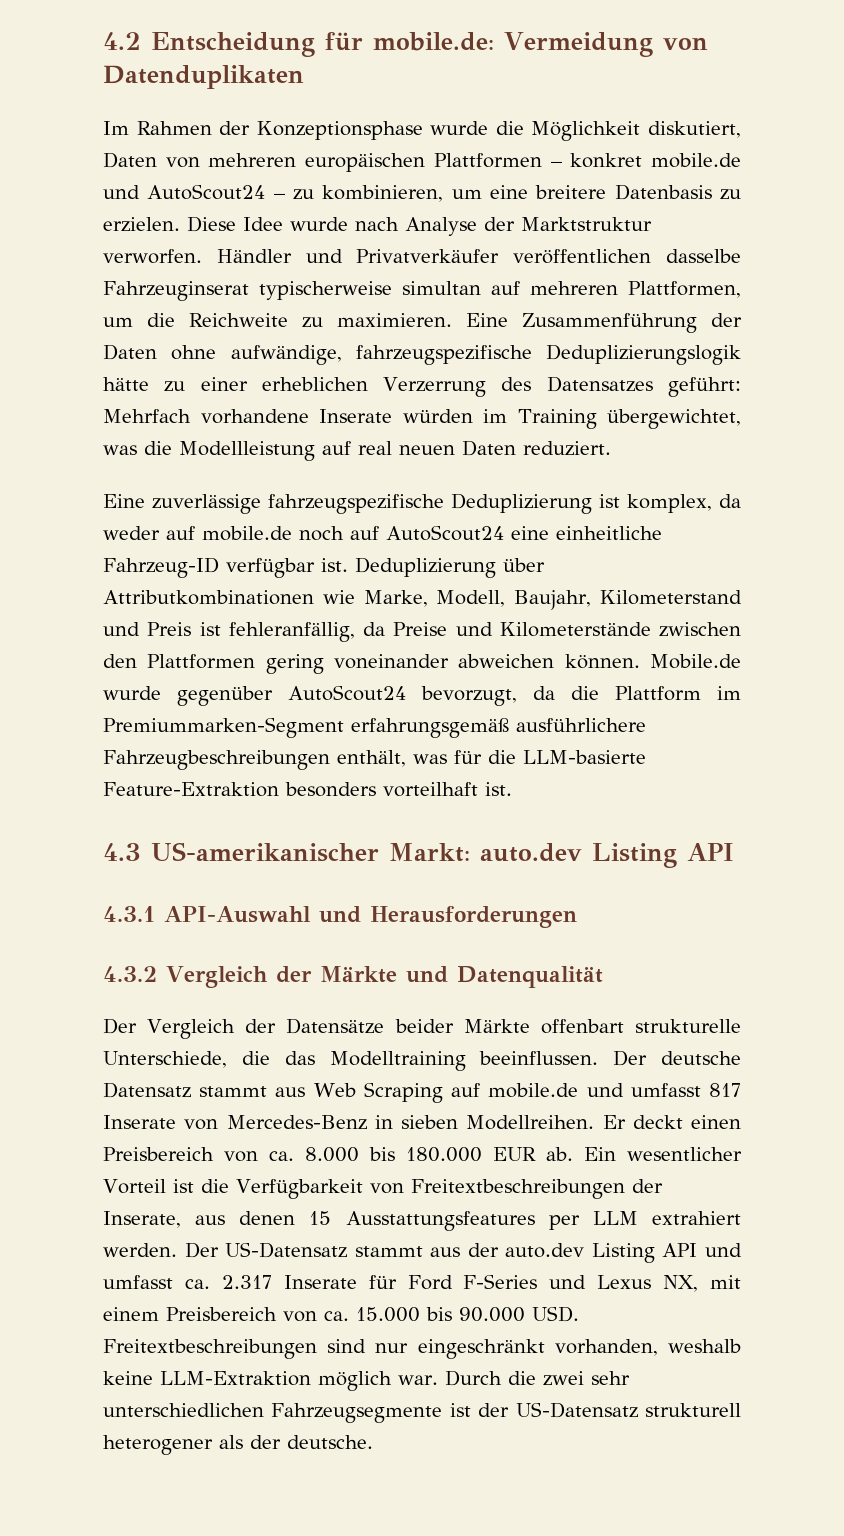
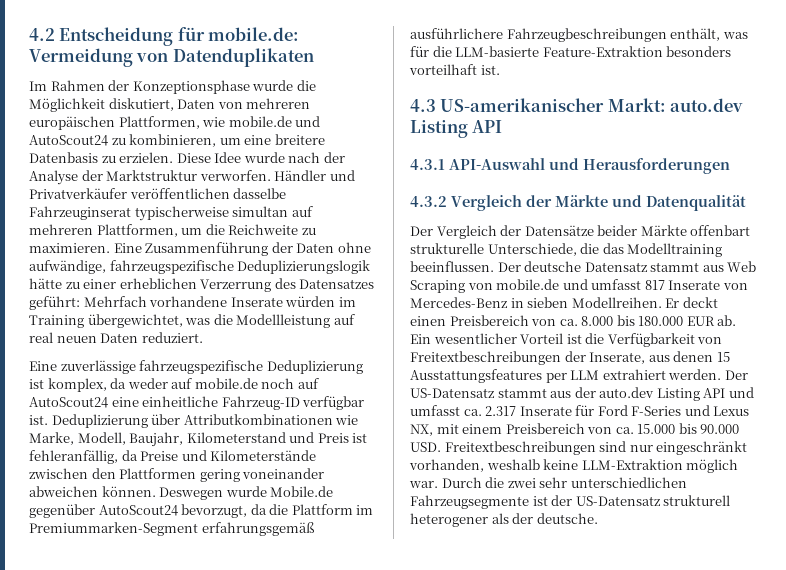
- Im Rahmen der Konzeptionsphase wurde die Möglichkeit diskutiert, Daten von mehreren europäischen Plattformen – konkret mobile.de und AutoScout24 – zu kombinieren, um eine breitere Datenbasis zu erzielen.
+ Im Rahmen der Konzeptionsphase wurde die Möglichkeit diskutiert, Daten von mehreren europäischen Plattformen, wie mobile.de und AutoScout24 zu kombinieren, um eine breitere Datenbasis zu erzielen.
- Diese Idee wurde nach Analyse der Marktstruktur verworfen.
+ Diese Idee wurde nach der Analyse der Marktstruktur verworfen.
- Mobile.de wurde gegenüber AutoScout24 bevorzugt, da die Plattform im Premiummarken-Segment erfahrungsgemäß ausführlichere Fahrzeugbeschreibungen enthält, was für die LLM-basierte Feature-Extraktion besonders vorteilhaft ist.
+ Deswegen wurde Mobile.de gegenüber AutoScout24 bevorzugt, da die Plattform im Premiummarken-Segment erfahrungsgemäß ausführlichere Fahrzeugbeschreibungen enthält, was für die LLM-basierte Feature-Extraktion besonders vorteilhaft ist.
- Der deutsche Datensatz stammt aus Web Scraping auf mobile.de und umfasst 817 Inserate von Mercedes-Benz in sieben Modellreihen.
+ Der deutsche Datensatz stammt aus Web Scraping von mobile.de und umfasst 817 Inserate von Mercedes-Benz in sieben Modellreihen.

